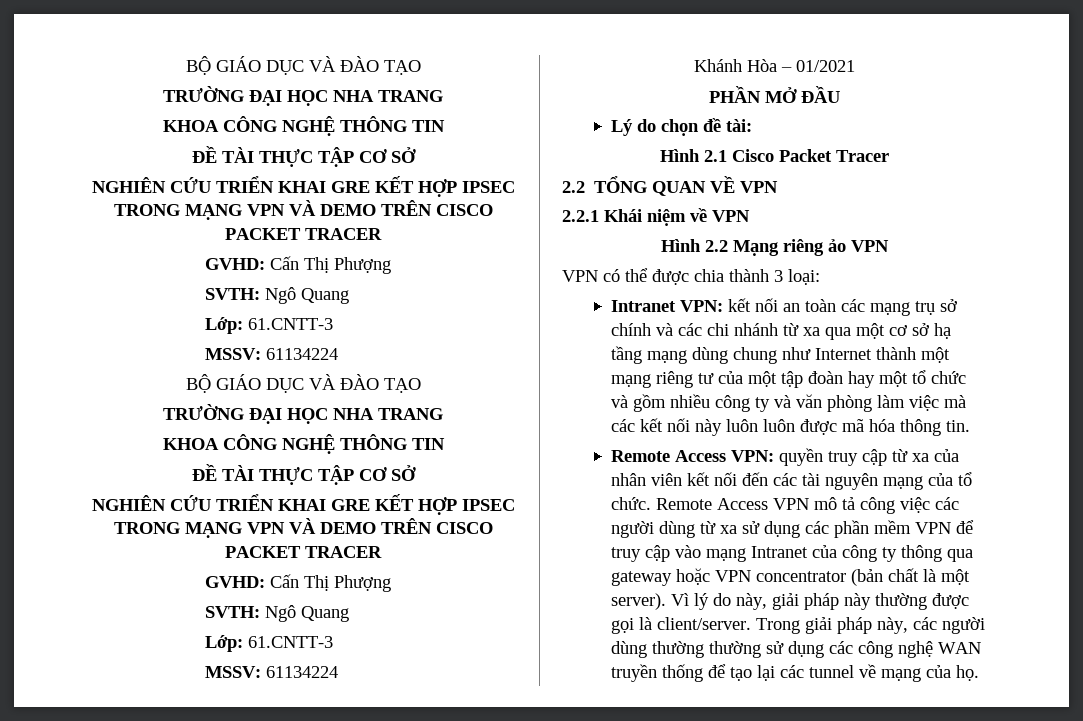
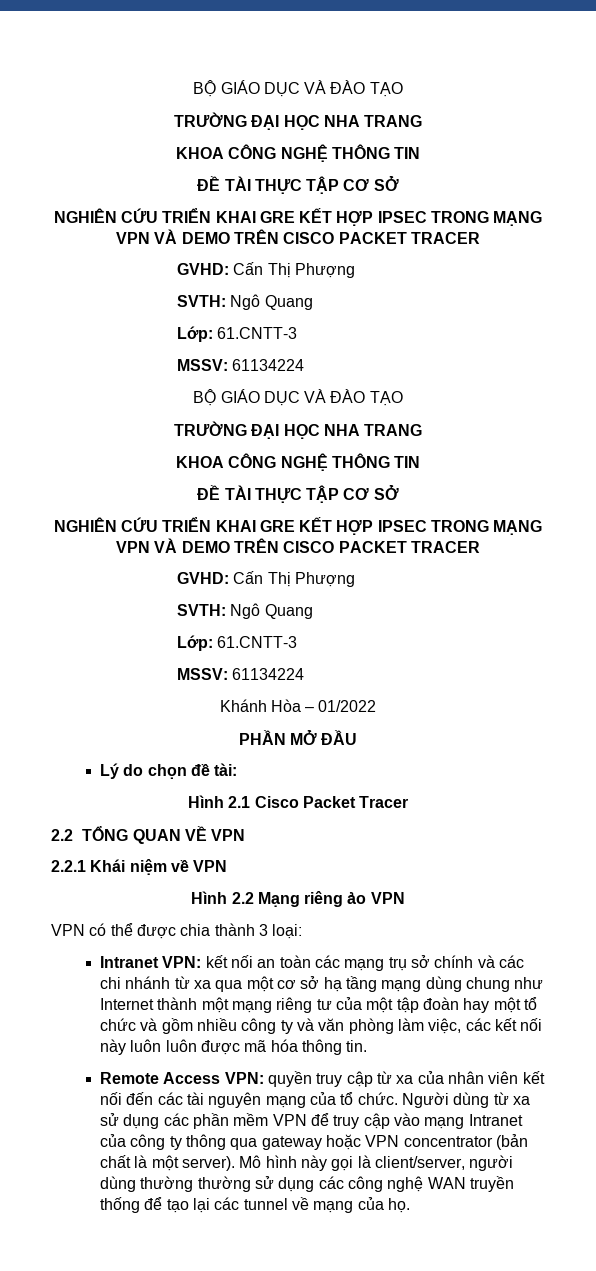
- Khánh Hòa – 01/2021
+ Khánh Hòa – 01/2022
- kết nối an toàn các mạng trụ sở chính và các chi nhánh từ xa qua một cơ sở hạ tầng mạng dùng chung như Internet thành một mạng riêng tư của một tập đoàn hay một tổ chức và gồm nhiều công ty và văn phòng làm việc mà các kết nối này luôn luôn được mã hóa thông tin.
+ kết nối an toàn các mạng trụ sở chính và các chi nhánh từ xa qua một cơ sở hạ tầng mạng dùng chung như Internet thành một mạng riêng tư của một tập đoàn hay một tổ chức và gồm nhiều công ty và văn phòng làm việc, các kết nối này luôn luôn được mã hóa thông tin.
- Remote Access VPN mô tả công việc các người dùng từ xa sử dụng các phần mềm VPN để truy cập vào mạng Intranet của công ty thông qua gateway hoặc VPN concentrator (bản chất là một server).
+ Người dùng từ xa sử dụng các phần mềm VPN để truy cập vào mạng Intranet của công ty thông qua gateway hoặc VPN concentrator (bản chất là một server).
- Vì lý do này, giải pháp này thường được gọi là client/server. Trong giải pháp này, các người dùng thường thường sử dụng các công nghệ WAN truyền thống để tạo lại các tunnel về mạng của họ.
+ Mô hình này gọi là client/server, người dùng thường thường sử dụng các công nghệ WAN truyền thống để tạo lại các tunnel về mạng của họ.

